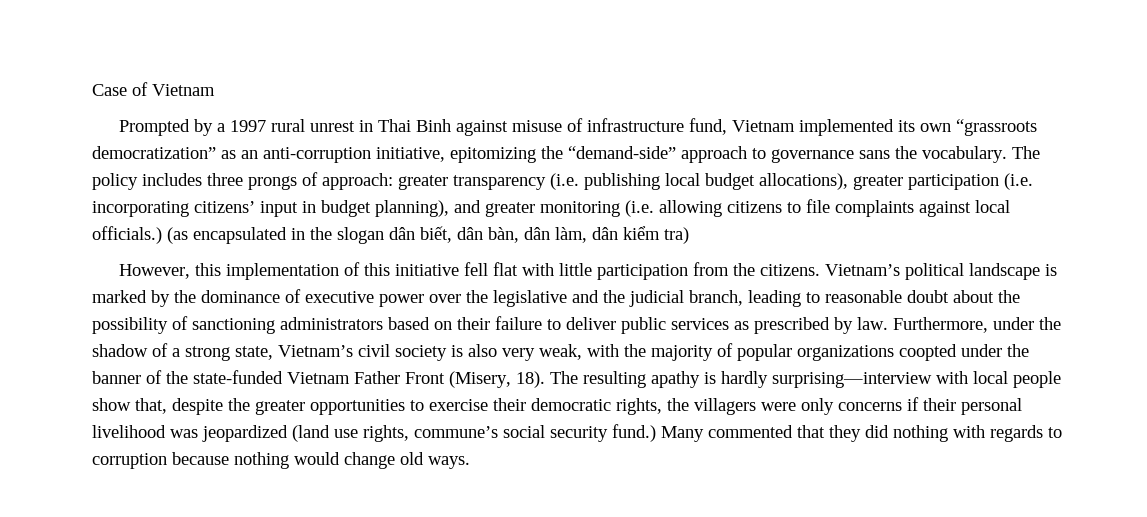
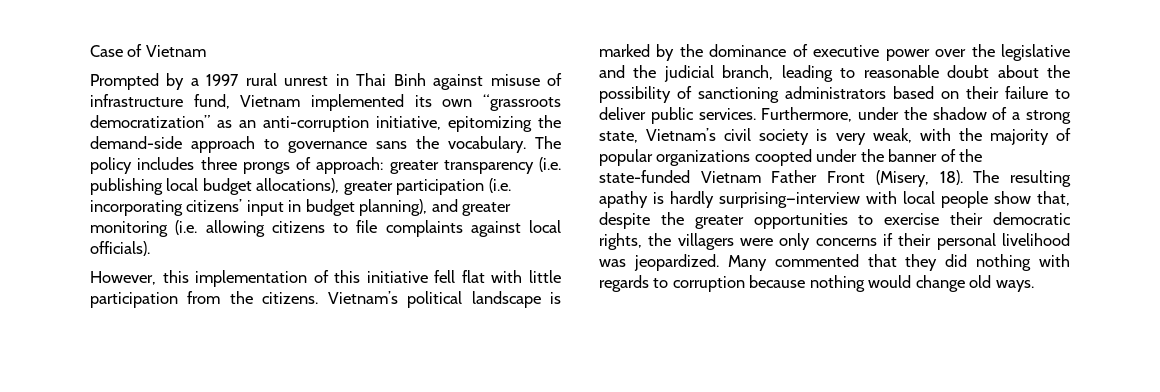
- Prompted by a 1997 rural unrest in Thai Binh against misuse of infrastructure fund, Vietnam implemented its own “grassroots democratization” as an anti-corruption initiative, epitomizing the “demand-side” approach to governance sans the vocabulary.
+ Prompted by a 1997 rural unrest in Thai Binh against misuse of infrastructure fund, Vietnam implemented its own “grassroots democratization” as an anti-corruption initiative, epitomizing the demand-side approach to governance sans the vocabulary.
- The policy includes three prongs of approach: greater transparency (i.e. publishing local budget allocations), greater participation (i.e. incorporating citizens’ input in budget planning), and greater monitoring (i.e. allowing citizens to file complaints against local officials.) (as encapsulated in the slogan dân biết, dân bàn, dân làm, dân kiểm tra)
+ The policy includes three prongs of approach: greater transparency (i.e. publishing local budget allocations), greater participation (i.e. incorporating citizens’ input in budget planning), and greater monitoring (i.e. allowing citizens to file complaints against local officials).
- Vietnam’s political landscape is marked by the dominance of executive power over the legislative and the judicial branch, leading to reasonable doubt about the possibility of sanctioning administrators based on their failure to deliver public services as prescribed by law.
+ Vietnam’s political landscape is marked by the dominance of executive power over the legislative and the judicial branch, leading to reasonable doubt about the possibility of sanctioning administrators based on their failure to deliver public services.
- Furthermore, under the shadow of a strong state, Vietnam’s civil society is also very weak, with the majority of popular organizations coopted under the banner of the state-funded Vietnam Father Front (Misery, 18).
+ Furthermore, under the shadow of a strong state, Vietnam’s civil society is very weak, with the majority of popular organizations coopted under the banner of the state-funded Vietnam Father Front (Misery, 18).
- The resulting apathy is hardly surprising—interview with local people show that, despite the greater opportunities to exercise their democratic rights, the villagers were only concerns if their personal livelihood was jeopardized (land use rights, commune’s social security fund.)
+ The resulting apathy is hardly surprising—interview with local people show that, despite the greater opportunities to exercise their democratic rights, the villagers were only concerns if their personal livelihood was jeopardized.

